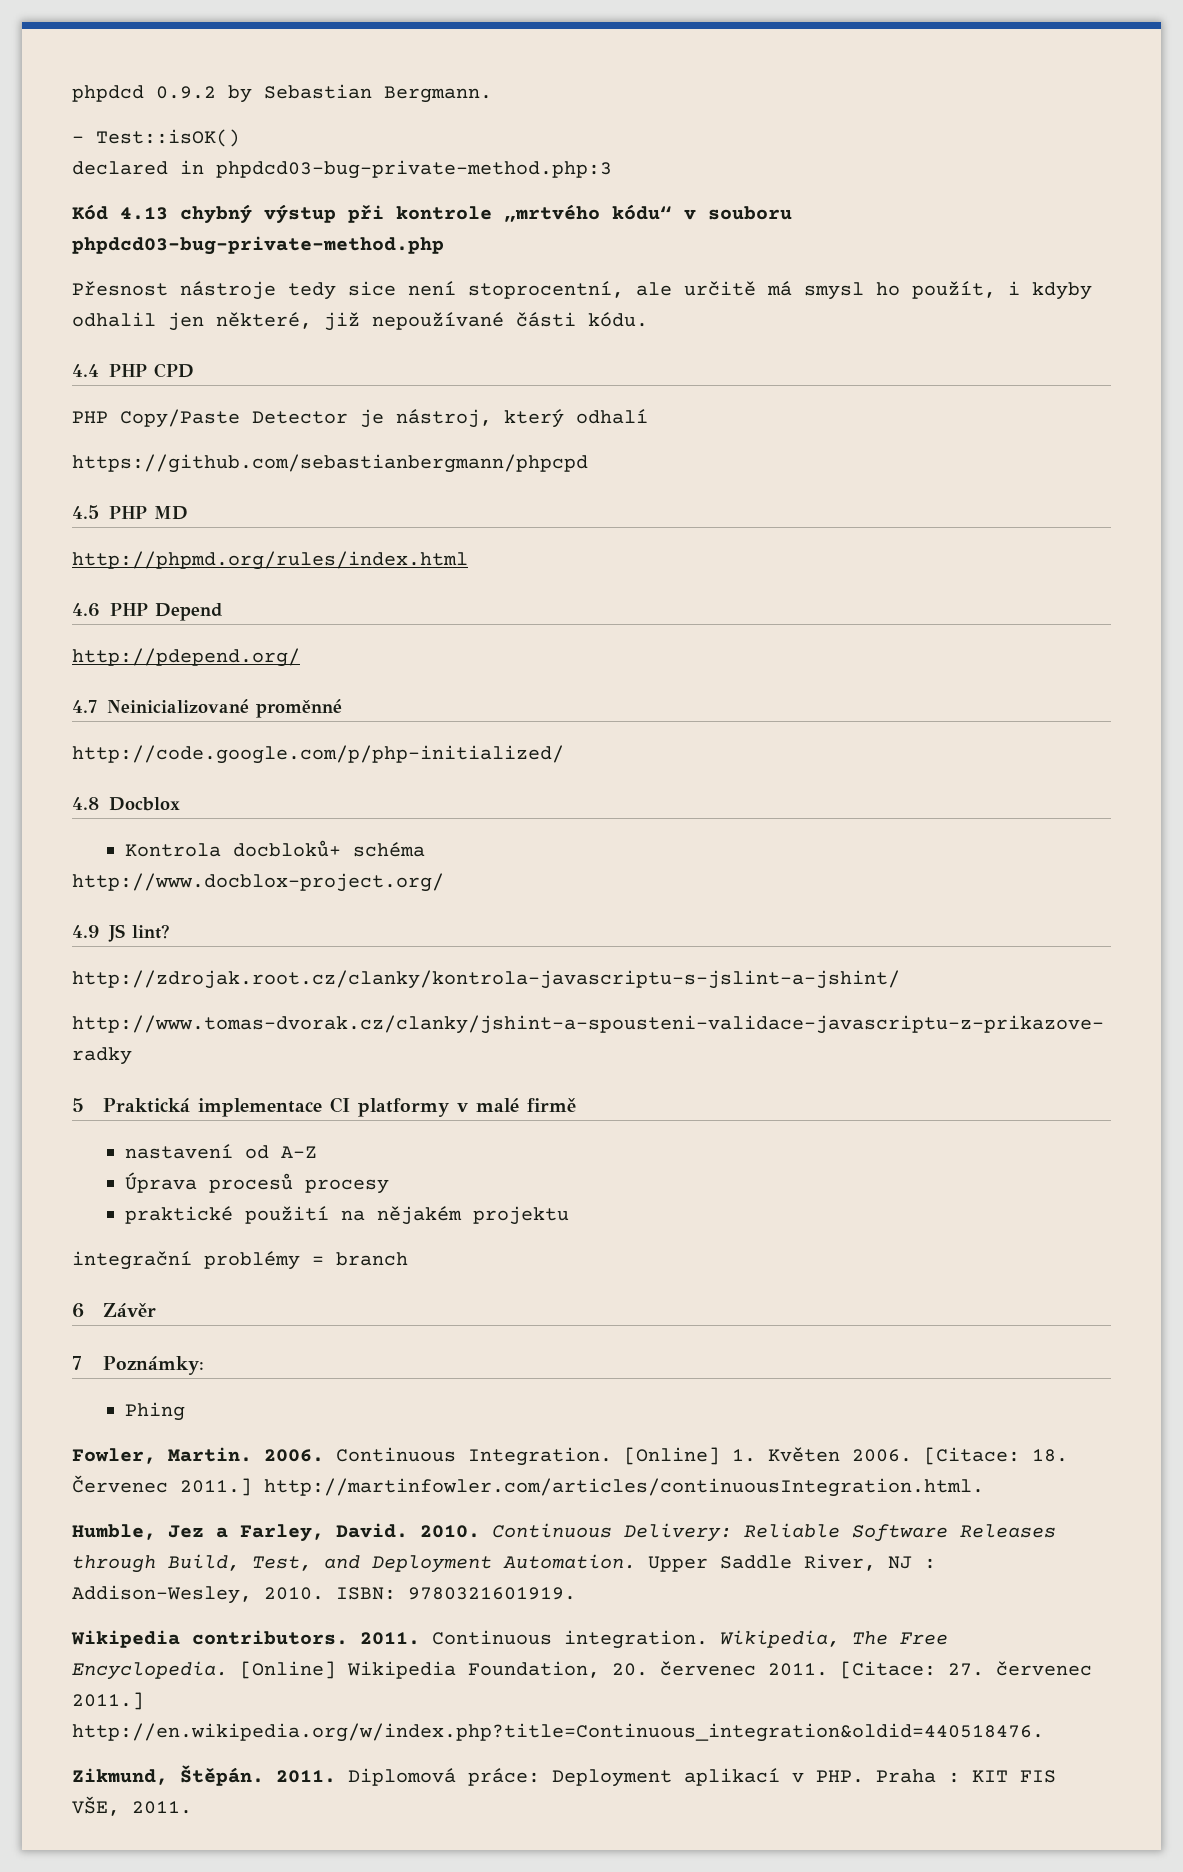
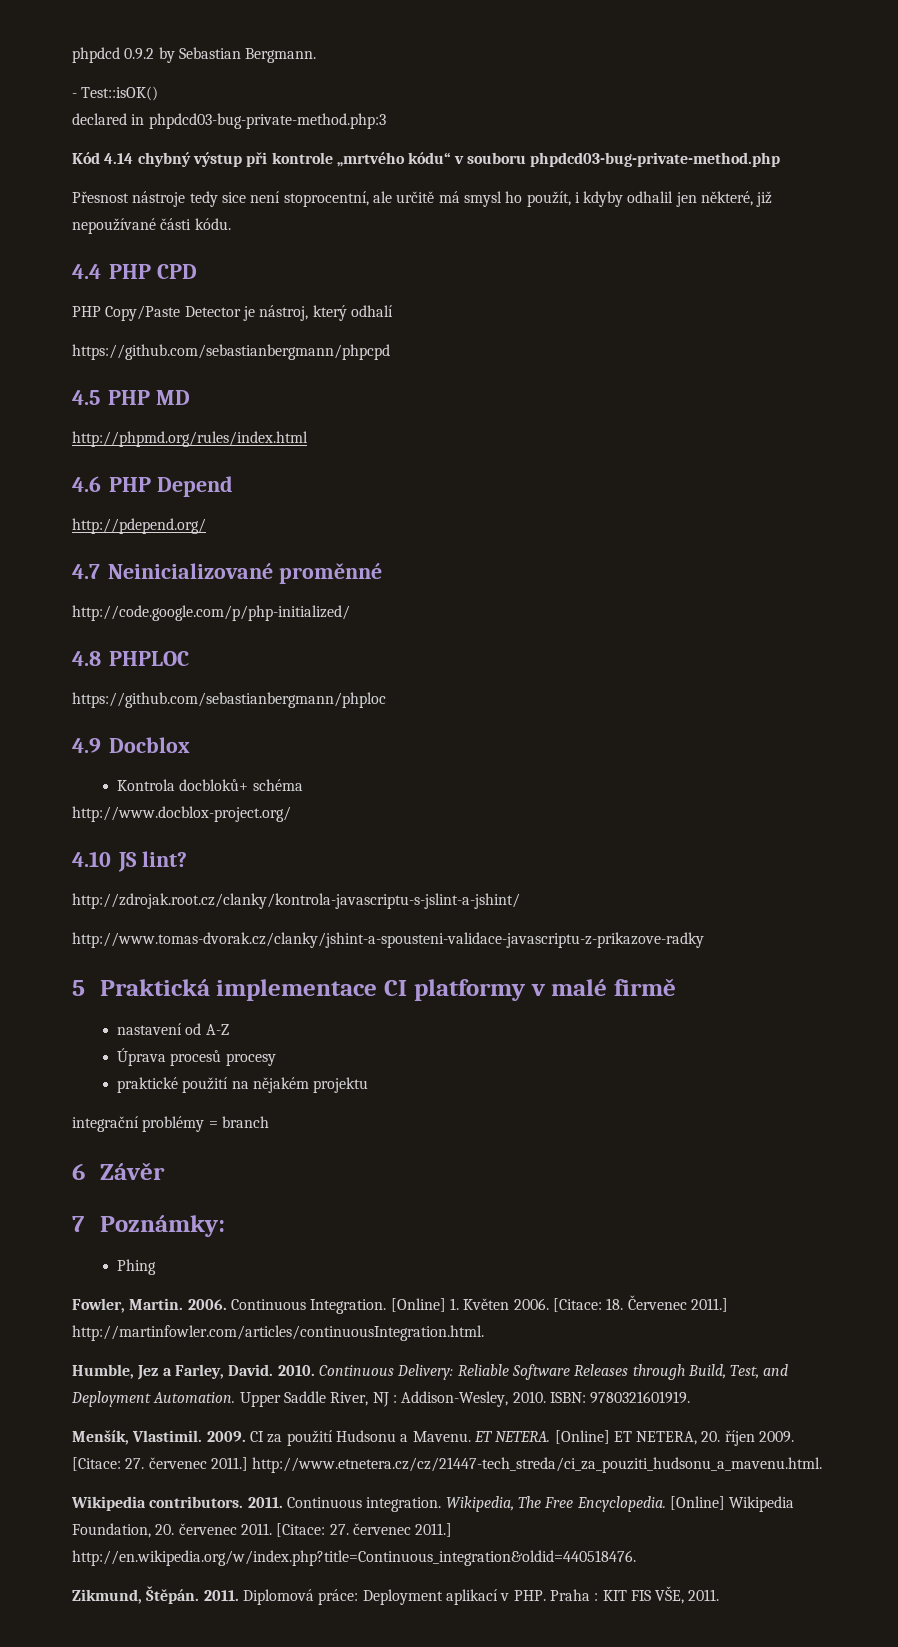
- Kód 4.13 chybný výstup při kontrole „mrtvého kódu“ v souboru phpdcd03-bug-private-method.php
+ Kód 4.14 chybný výstup při kontrole „mrtvého kódu“ v souboru phpdcd03-bug-private-method.php
- 4.8 Docblox
+ 4.8 PHPLOC
+ https://github.com/sebastianbergmann/phploc
+ 4.9 Docblox
- 4.9 JS lint?
+ 4.10 JS lint?
+ Menšík, Vlastimil. 2009. CI za použití Hudsonu a Mavenu. ET NETERA. [Online] ET NETERA, 20. říjen 2009. [Citace: 27. červenec 2011.] http://www.etnetera.cz/cz/21447-tech_streda/ci_za_pouziti_hudsonu_a_mavenu.html.

